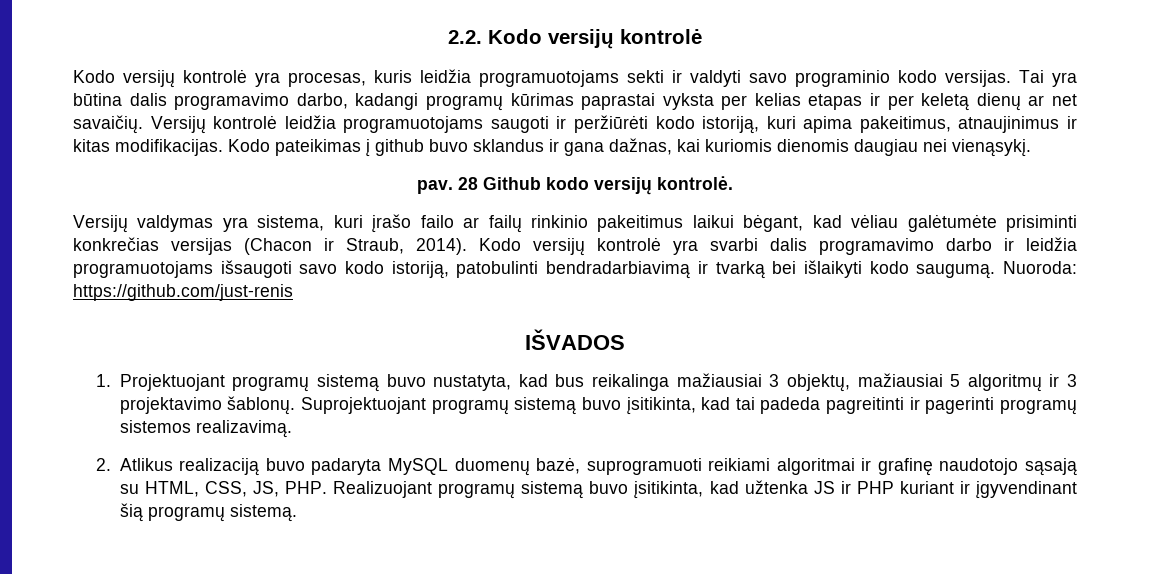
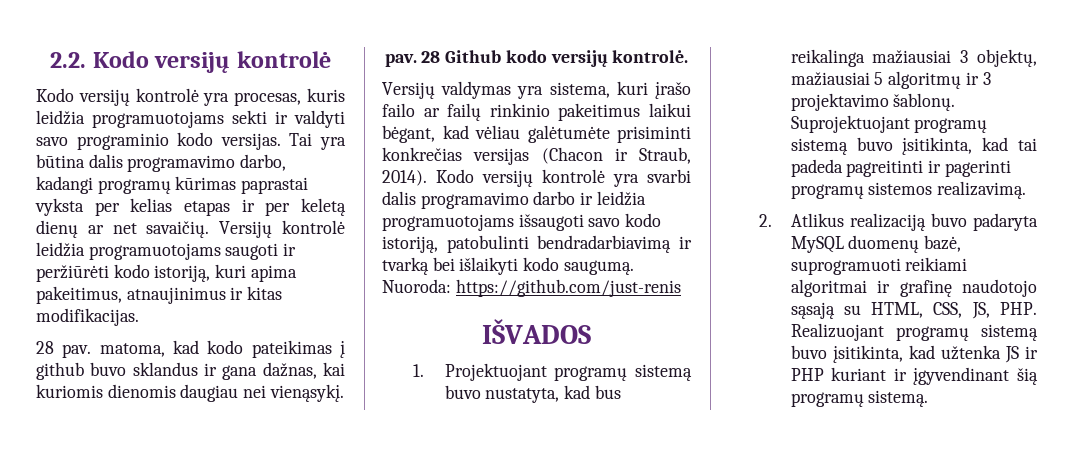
- Versijų kontrolė leidžia programuotojams saugoti ir peržiūrėti kodo istoriją, kuri apima pakeitimus, atnaujinimus ir kitas modifikacijas. Kodo pateikimas į github buvo sklandus ir gana dažnas, kai kuriomis dienomis daugiau nei vienąsykį.
+ Versijų kontrolė leidžia programuotojams saugoti ir peržiūrėti kodo istoriją, kuri apima pakeitimus, atnaujinimus ir kitas modifikacijas.
+ 28 pav. matoma, kad kodo pateikimas į github buvo sklandus ir gana dažnas, kai kuriomis dienomis daugiau nei vienąsykį.

